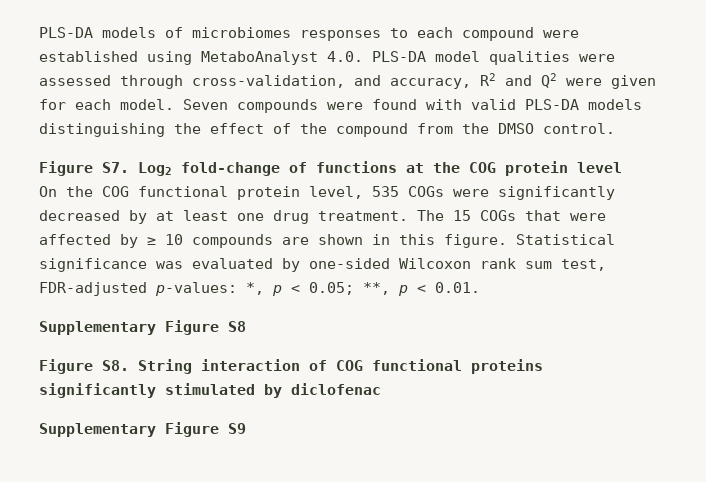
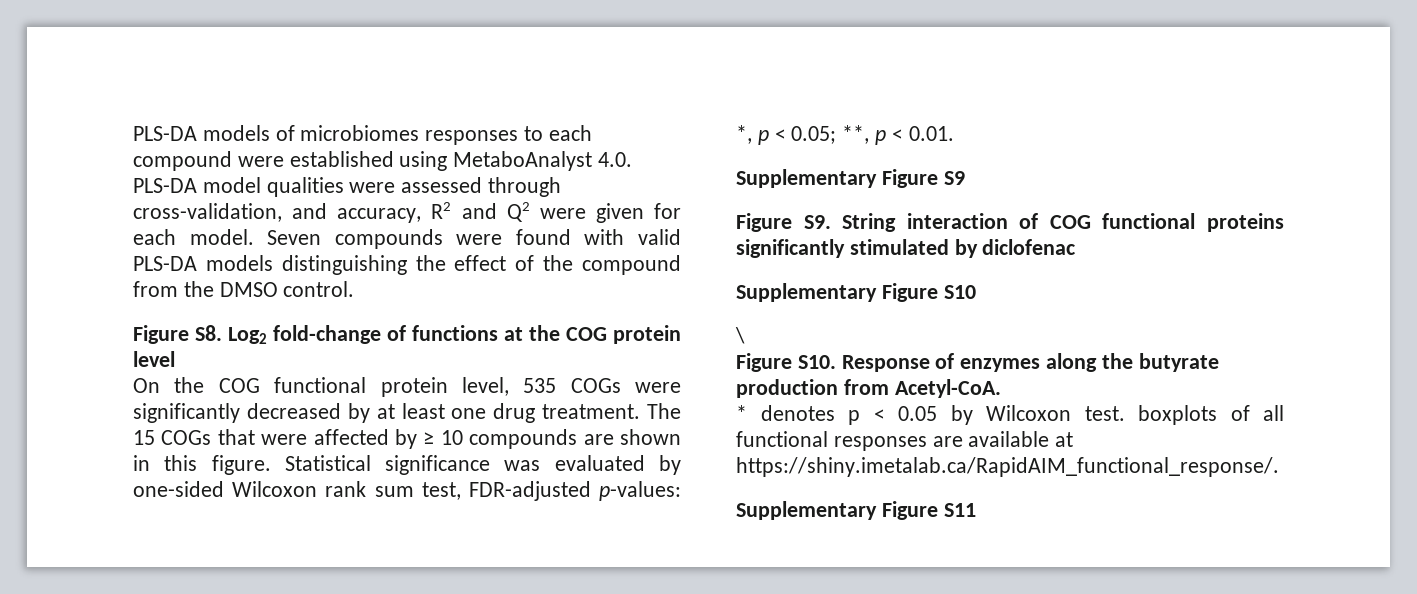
- Figure S7. Log2 fold-change of functions at the COG protein level
+ Figure S8. Log2 fold-change of functions at the COG protein level
- Supplementary Figure S8
- Figure S8. String interaction of COG functional proteins significantly stimulated by diclofenac
+ Supplementary Figure S9
+ Figure S9. String interaction of COG functional proteins significantly stimulated by diclofenac
- Supplementary Figure S9
+ Supplementary Figure S10
+ \
+ Figure S10. Response of enzymes along the butyrate production from Acetyl-CoA.
+ * denotes p < 0.05 by Wilcoxon test. boxplots of all functional responses are available at https://shiny.imetalab.ca/RapidAIM_functional_response/.
+ Supplementary Figure S11

